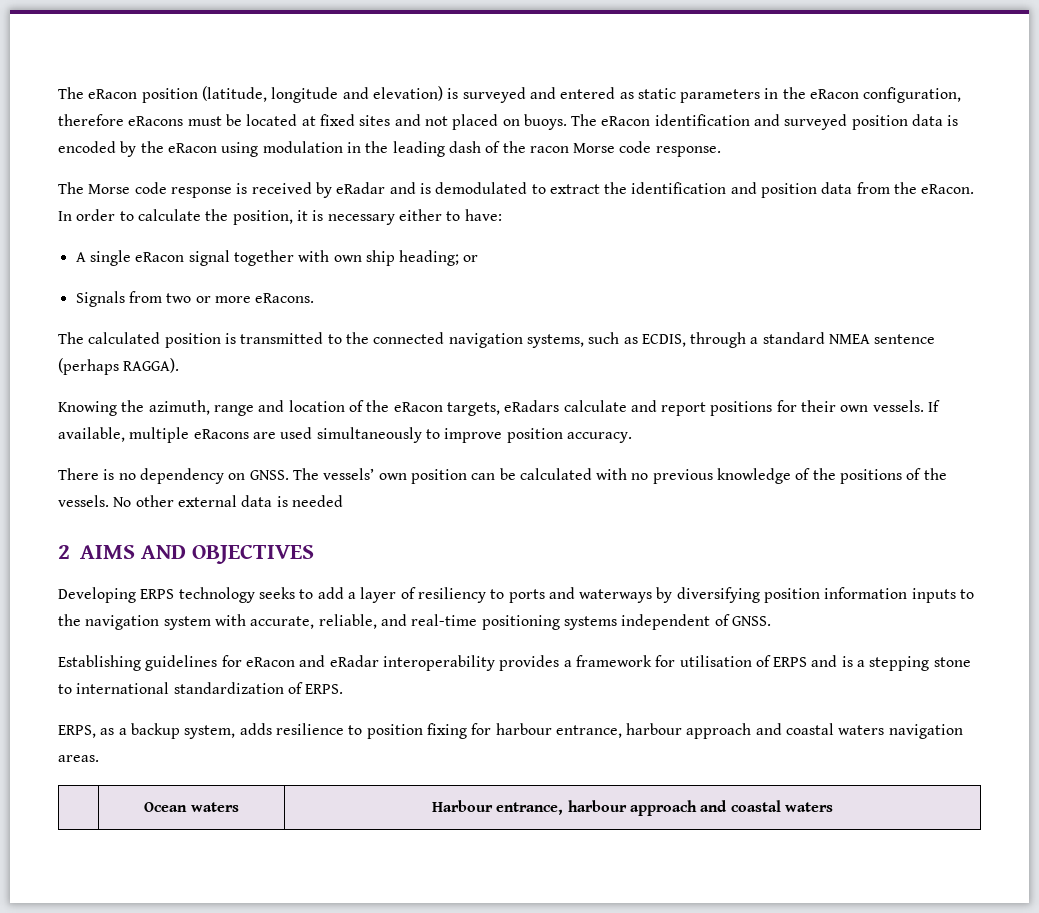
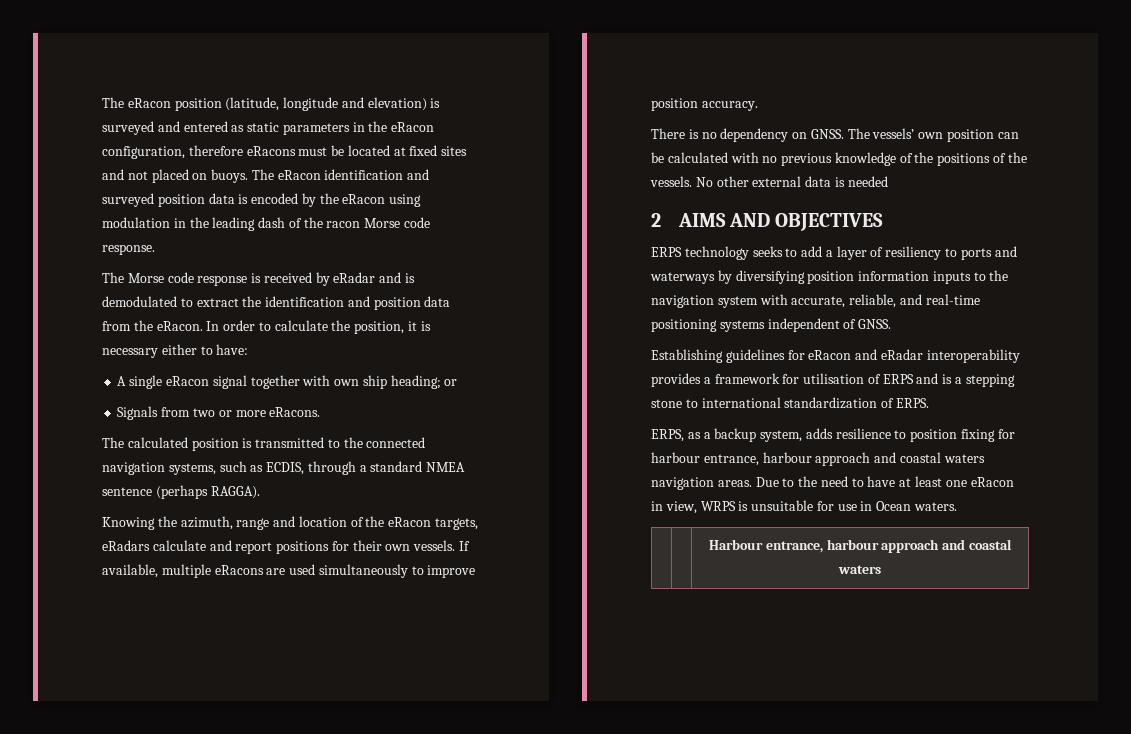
- Developing ERPS technology seeks to add a layer of resiliency to ports and waterways by diversifying position information inputs to the navigation system with accurate, reliable, and real-time positioning systems independent of GNSS.
+ ERPS technology seeks to add a layer of resiliency to ports and waterways by diversifying position information inputs to the navigation system with accurate, reliable, and real-time positioning systems independent of GNSS.
- ERPS, as a backup system, adds resilience to position fixing for harbour entrance, harbour approach and coastal waters navigation areas.
- | Ocean waters | Harbour entrance, harbour approach and coastal waters
+ ERPS, as a backup system, adds resilience to position fixing for harbour entrance, harbour approach and coastal waters navigation areas. Due to the need to have at least one eRacon in view, WRPS is unsuitable for use in Ocean waters.
+ | | Harbour entrance, harbour approach and coastal waters

